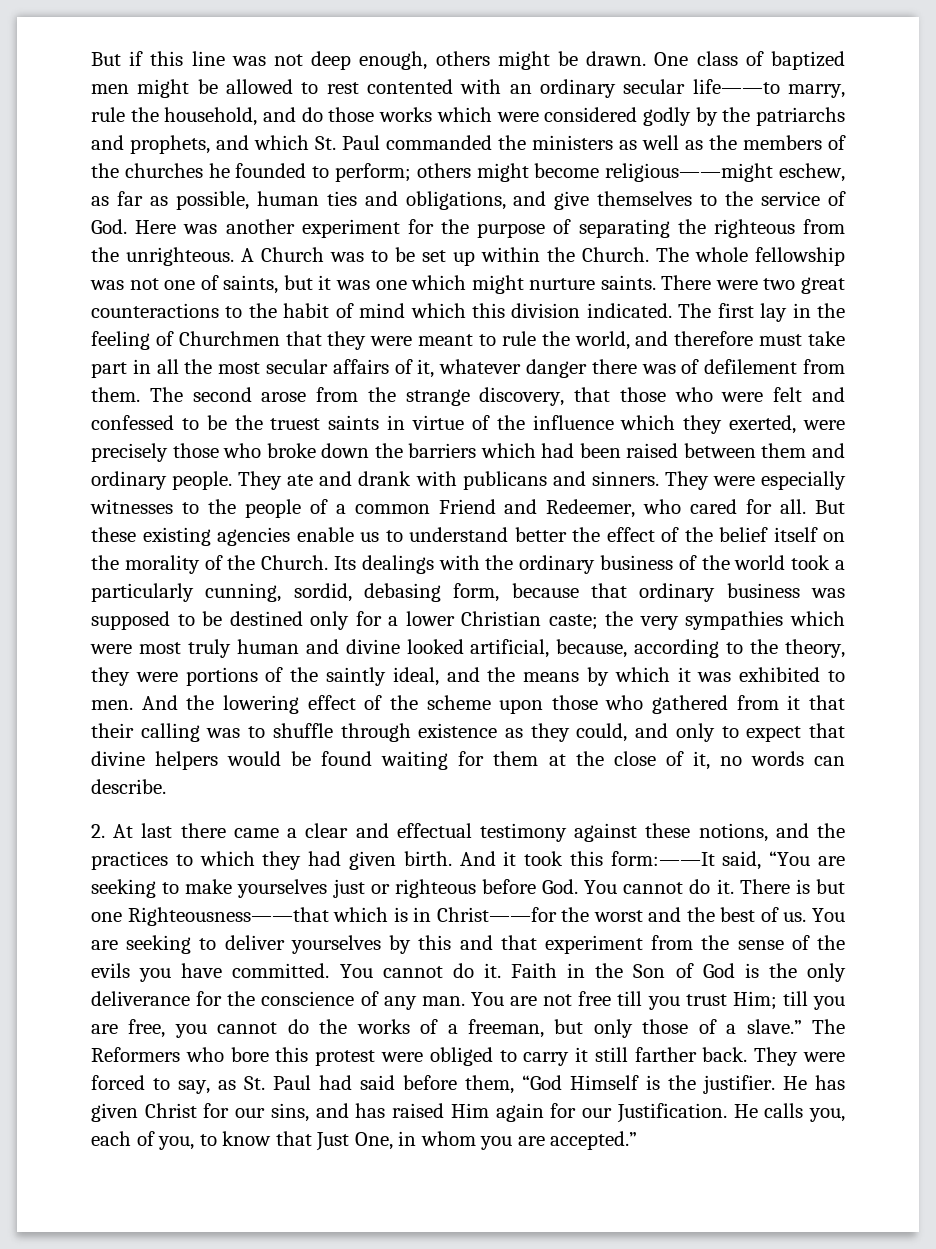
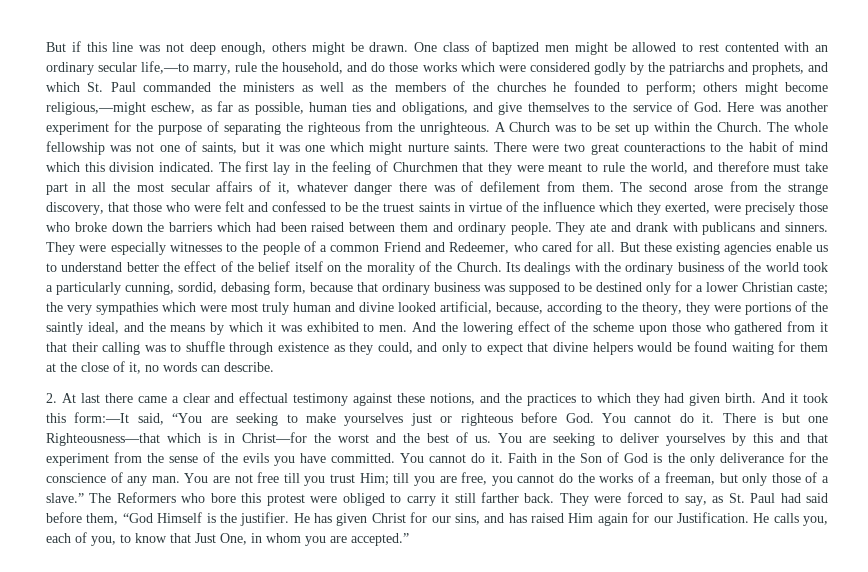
- One class of baptized men might be allowed to rest contented with an ordinary secular life——to marry, rule the household, and do those works which were considered godly by the patriarchs and prophets, and which St. Paul commanded the ministers as well as the members of the churches he founded to perform;
+ One class of baptized men might be allowed to rest contented with an ordinary secular life,—to marry, rule the household, and do those works which were considered godly by the patriarchs and prophets, and which St. Paul commanded the ministers as well as the members of the churches he founded to perform;
- others might become religious——might eschew, as far as possible, human ties and obligations, and give themselves to the service of God. Here was another experiment for the purpose of separating the righteous from the unrighteous.
+ others might become religious,—might eschew, as far as possible, human ties and obligations, and give themselves to the service of God. Here was another experiment for the purpose of separating the righteous from the unrighteous.
- And it took this form:——It said, “You are seeking to make yourselves just or righteous before God. You cannot do it.
+ And it took this form:—It said, “You are seeking to make yourselves just or righteous before God. You cannot do it.
- There is but one Righteousness——that which is in Christ——for the worst and the best of us.
+ There is but one Righteousness—that which is in Christ—for the worst and the best of us.

